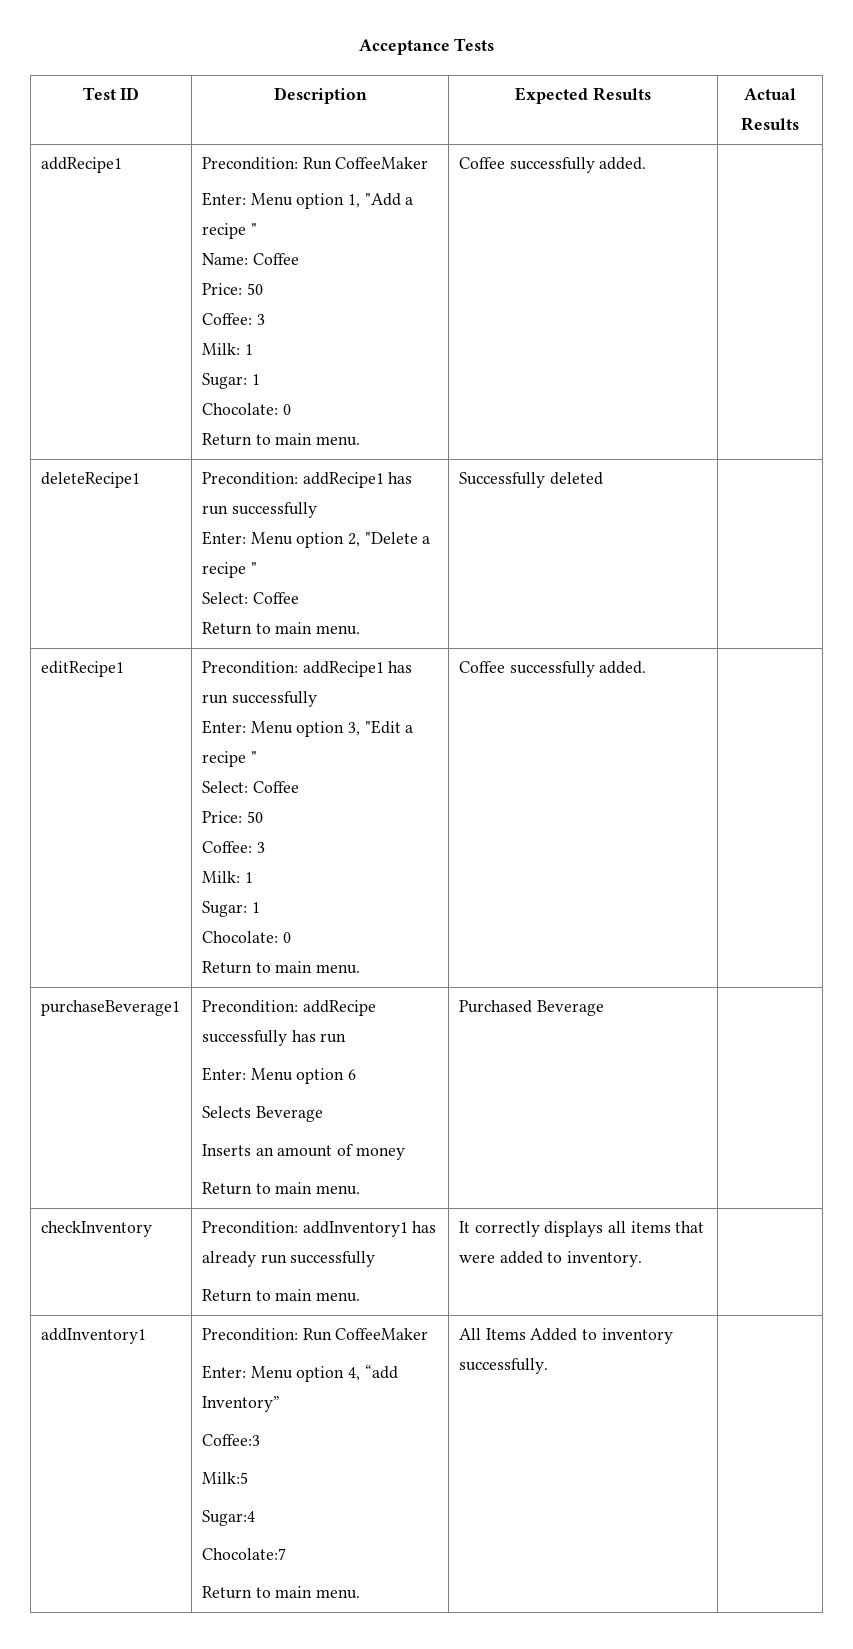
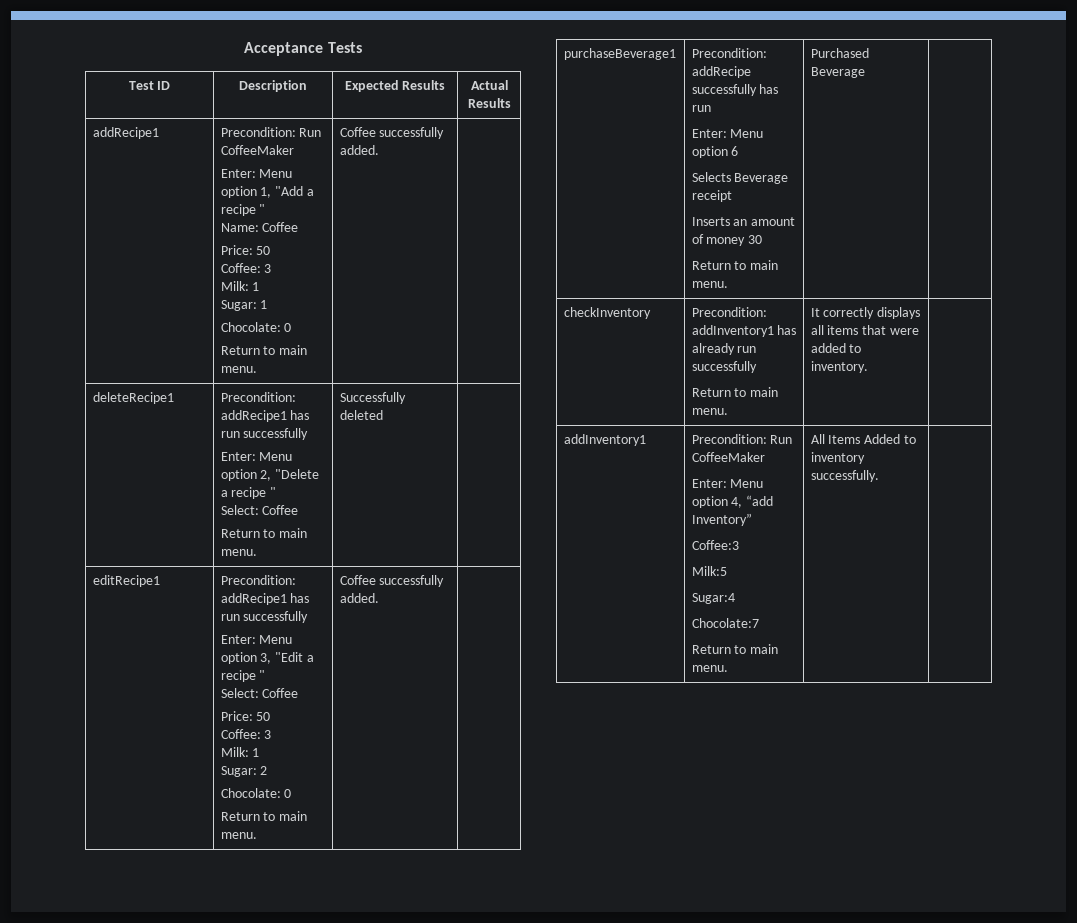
  editRecipe1 | Precondition: addRecipe1 has run successfully
  Enter: Menu option 3, "Edit a recipe "
  Select: Coffee
  Price: 50
  Coffee: 3
  Milk: 1
- Sugar: 1
+ Sugar: 2
  purchaseBeverage1 | Precondition: addRecipe successfully has run
  Enter: Menu option 6
- Selects Beverage
- Inserts an amount of money
+ Selects Beverage receipt
+ Inserts an amount of money 30

